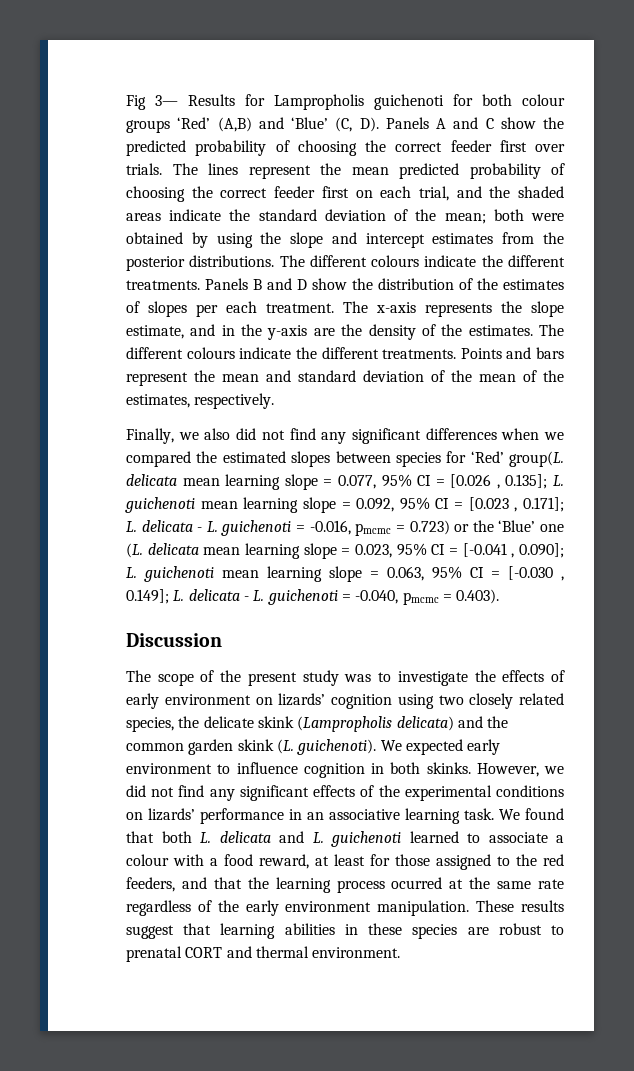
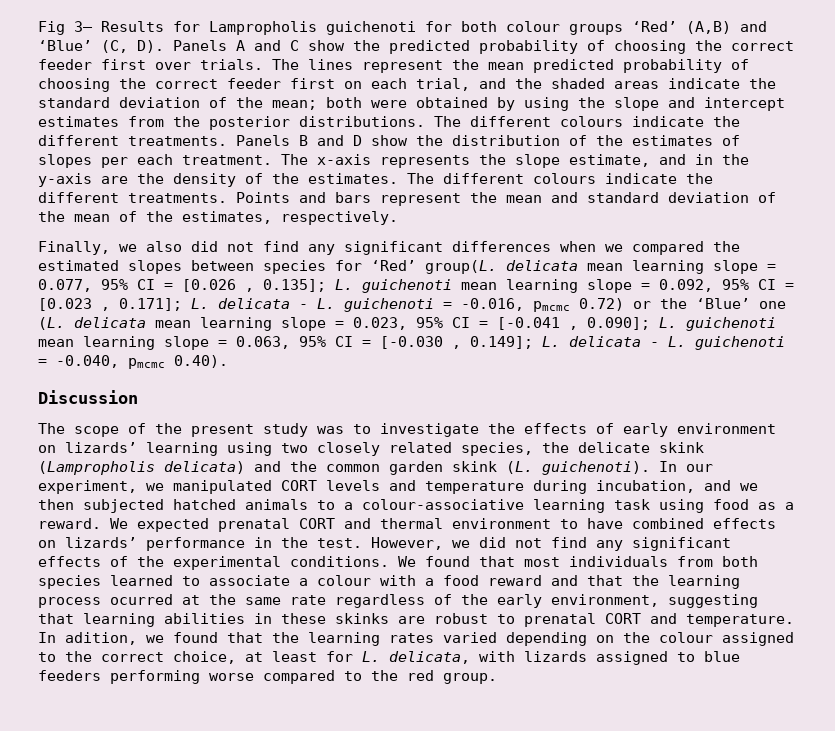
- L. delicata - L. guichenoti = -0.016, pmcmc = 0.723) or the ‘Blue’ one (L. delicata mean learning slope = 0.023, 95% CI = [-0.041 , 0.090];
+ L. delicata - L. guichenoti = -0.016, pmcmc 0.72) or the ‘Blue’ one (L. delicata mean learning slope = 0.023, 95% CI = [-0.041 , 0.090];
- L. delicata - L. guichenoti = -0.040, pmcmc = 0.403).
+ L. delicata - L. guichenoti = -0.040, pmcmc 0.40).
- The scope of the present study was to investigate the effects of early environment on lizards’ cognition using two closely related species, the delicate skink (Lampropholis delicata) and the common garden skink (L. guichenoti).
+ The scope of the present study was to investigate the effects of early environment on lizards’ learning using two closely related species, the delicate skink (Lampropholis delicata) and the common garden skink (L. guichenoti).
- We expected early environment to influence cognition in both skinks.
+ In our experiment, we manipulated CORT levels and temperature during incubation, and we then subjected hatched animals to a colour-associative learning task using food as a reward. We expected prenatal CORT and thermal environment to have combined effects on lizards’ performance in the test.
- However, we did not find any significant effects of the experimental conditions on lizards’ performance in an associative learning task. We found that both L. delicata and L. guichenoti learned to associate a colour with a food reward, at least for those assigned to the red feeders, and that the learning process ocurred at the same rate regardless of the early environment manipulation. These results suggest that learning abilities in these species are robust to prenatal CORT and thermal environment.
+ However, we did not find any significant effects of the experimental conditions. We found that most individuals from both species learned to associate a colour with a food reward and that the learning process ocurred at the same rate regardless of the early environment, suggesting that learning abilities in these skinks are robust to prenatal CORT and temperature. In adition, we found that the learning rates varied depending on the colour assigned to the correct choice, at least for L. delicata, with lizards assigned to blue feeders performing worse compared to the red group.

